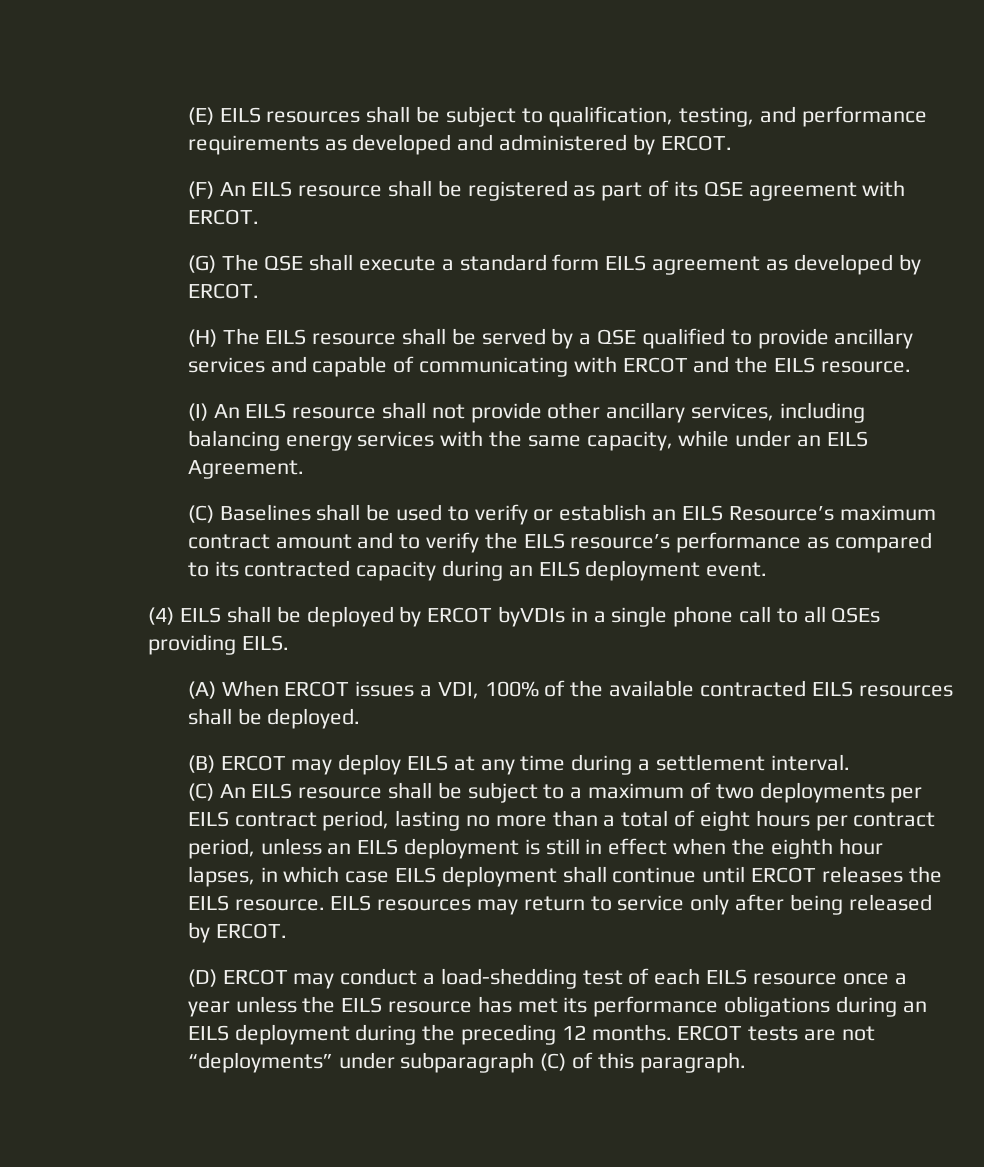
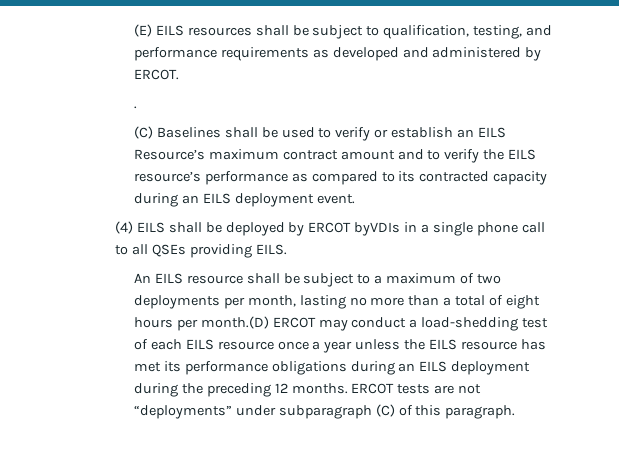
- (F) An EILS resource shall be registered as part of its QSE agreement with ERCOT.
- (G) The QSE shall execute a standard form EILS agreement as developed by ERCOT.
- (H) The EILS resource shall be served by a QSE qualified to provide ancillary services and capable of communicating with ERCOT and the EILS resource.
- (I) An EILS resource shall not provide other ancillary services, including balancing energy services with the same capacity, while under an EILS Agreement.
+ .
- (A) When ERCOT issues a VDI, 100% of the available contracted EILS resources shall be deployed.
- (B) ERCOT may deploy EILS at any time during a settlement interval.
- (C) An EILS resource shall be subject to a maximum of two deployments per EILS contract period, lasting no more than a total of eight hours per contract period, unless an EILS deployment is still in effect when the eighth hour lapses, in which case EILS deployment shall continue until ERCOT releases the EILS resource. EILS resources may return to service only after being released by ERCOT.
- (D) ERCOT may conduct a load-shedding test of each EILS resource once a year unless the EILS resource has met its performance obligations during an EILS deployment during the preceding 12 months.
+ An EILS resource shall be subject to a maximum of two deployments per month, lasting no more than a total of eight hours per month.(D) ERCOT may conduct a load-shedding test of each EILS resource once a year unless the EILS resource has met its performance obligations during an EILS deployment during the preceding 12 months.

